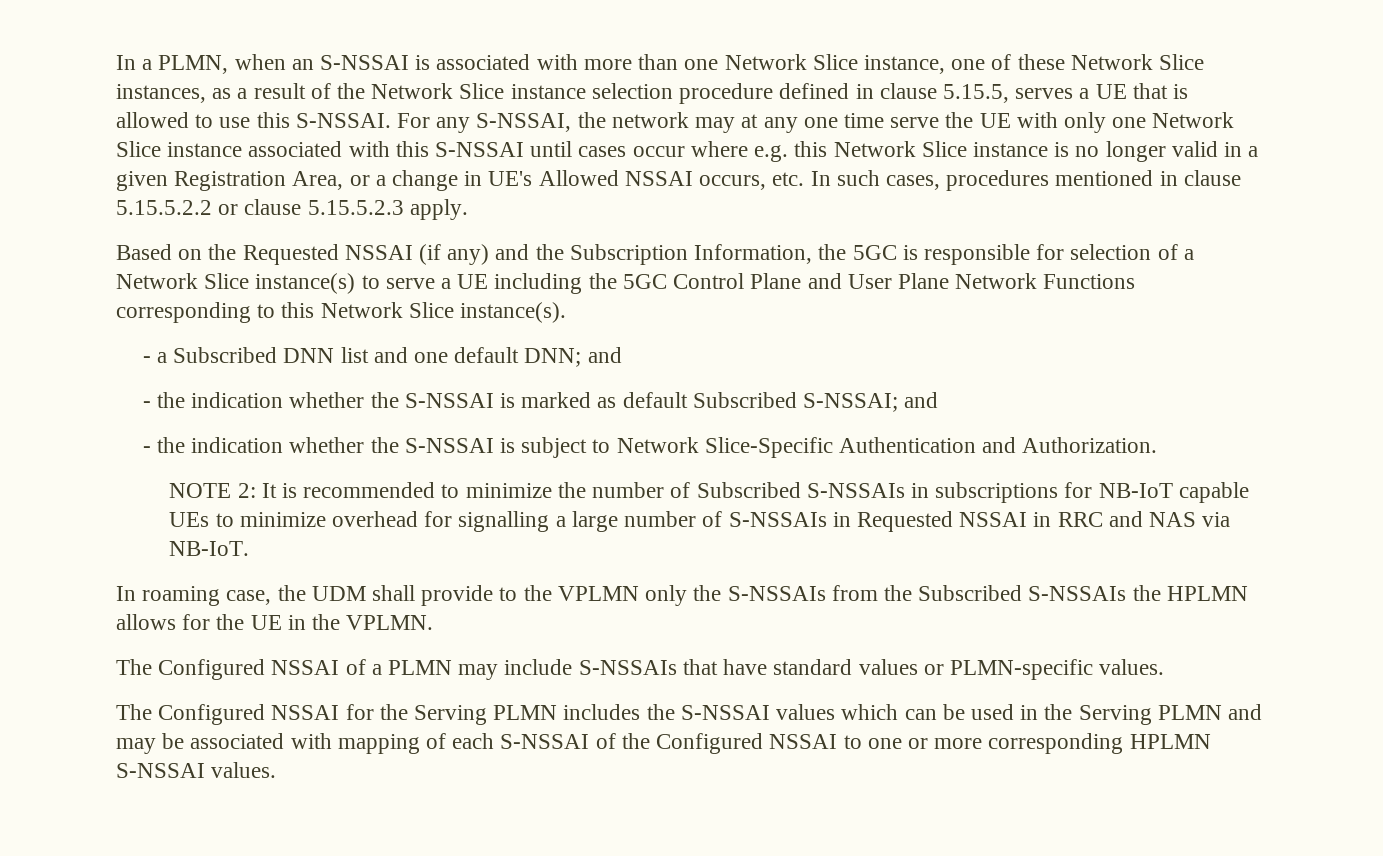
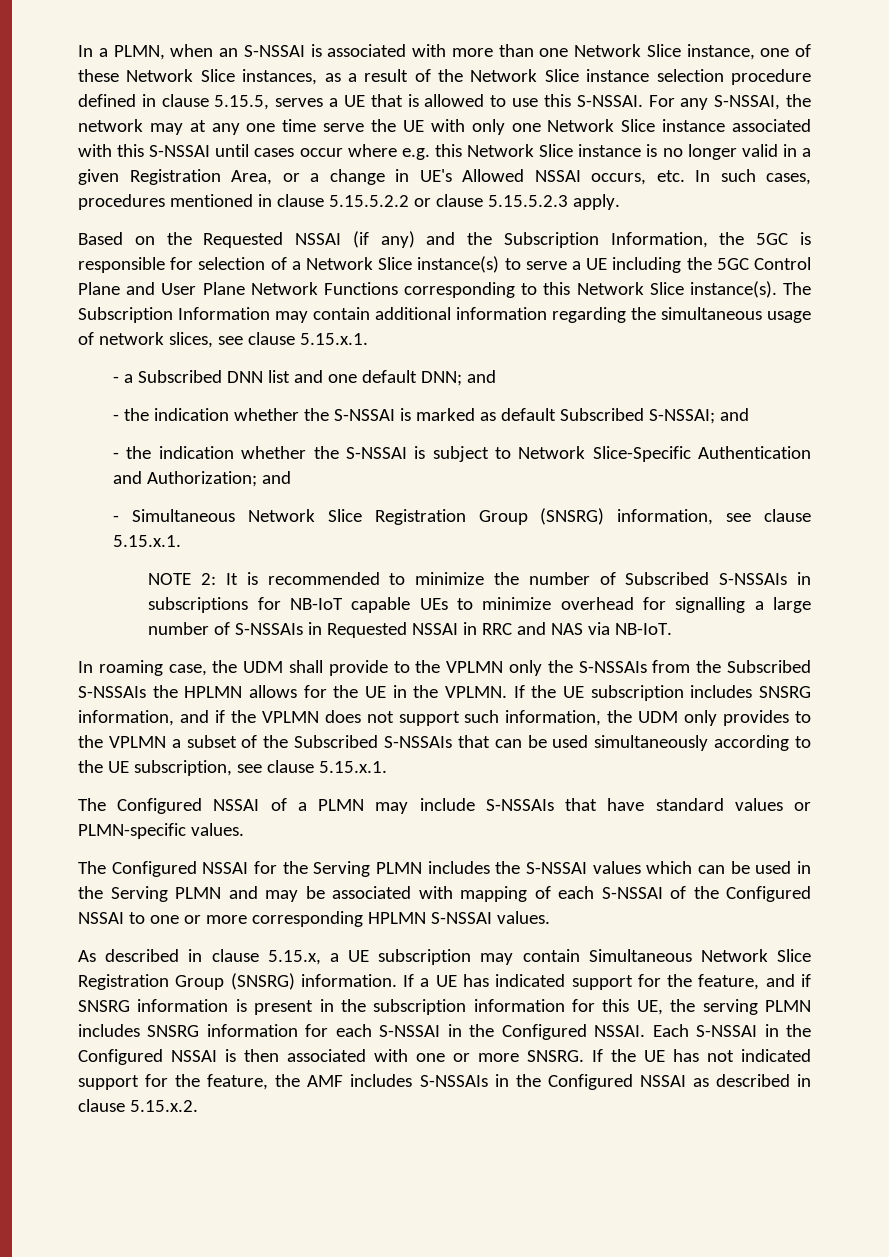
+ The Subscription Information may contain additional information regarding the simultaneous usage of network slices, see clause 5.15.x.1.
- - the indication whether the S-NSSAI is subject to Network Slice-Specific Authentication and Authorization.
+ - the indication whether the S-NSSAI is subject to Network Slice-Specific Authentication and Authorization; and
+ - Simultaneous Network Slice Registration Group (SNSRG) information, see clause 5.15.x.1.
+ If the UE subscription includes SNSRG information, and if the VPLMN does not support such information, the UDM only provides to the VPLMN a subset of the Subscribed S-NSSAIs that can be used simultaneously according to the UE subscription, see clause 5.15.x.1.
+ As described in clause 5.15.x, a UE subscription may contain Simultaneous Network Slice Registration Group (SNSRG) information. If a UE has indicated support for the feature, and if SNSRG information is present in the subscription information for this UE, the serving PLMN includes SNSRG information for each S-NSSAI in the Configured NSSAI. Each S-NSSAI in the Configured NSSAI is then associated with one or more SNSRG. If the UE has not indicated support for the feature, the AMF includes S-NSSAIs in the Configured NSSAI as described in clause 5.15.x.2.

